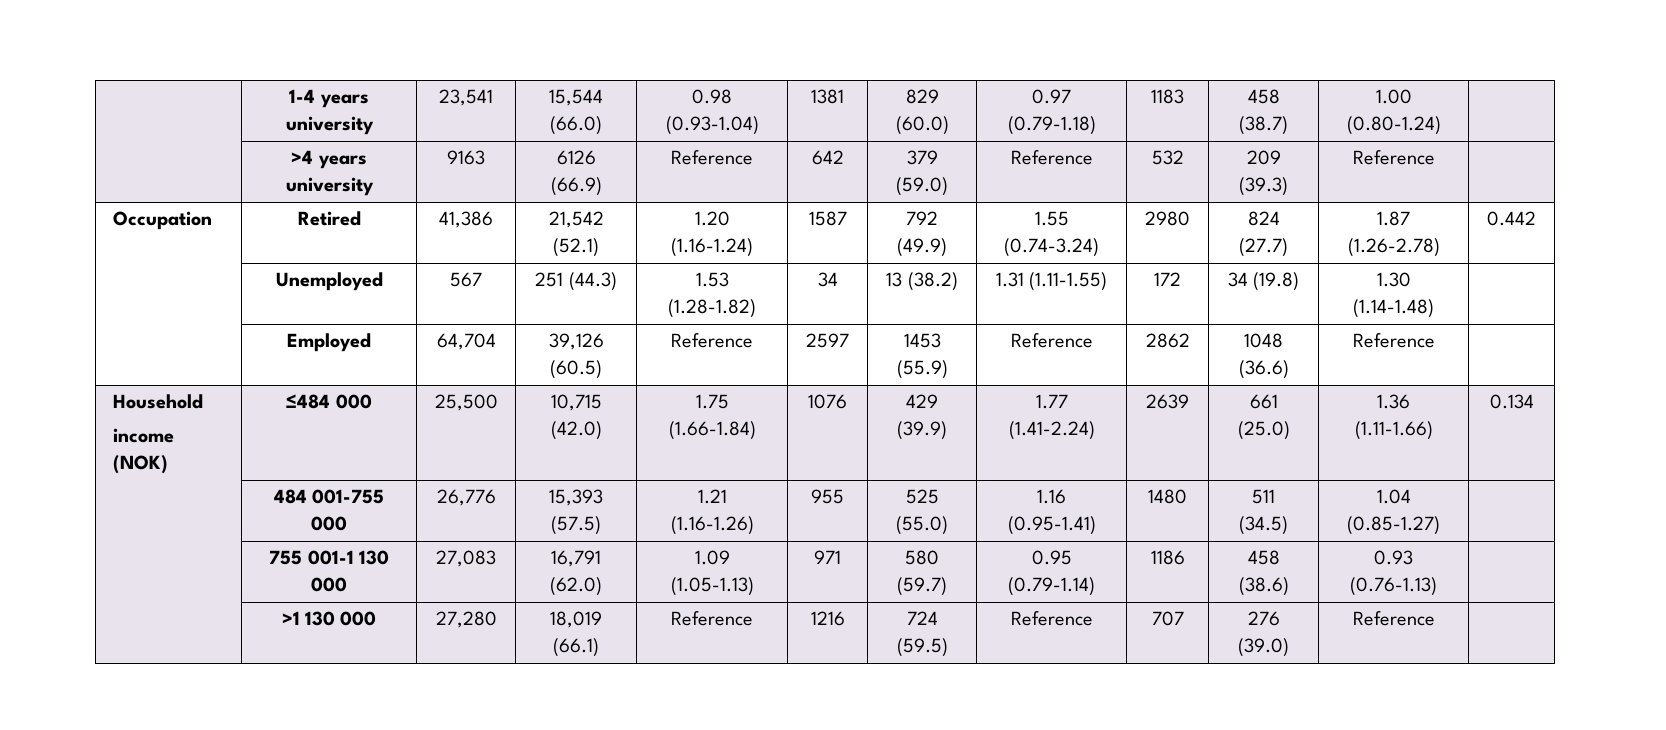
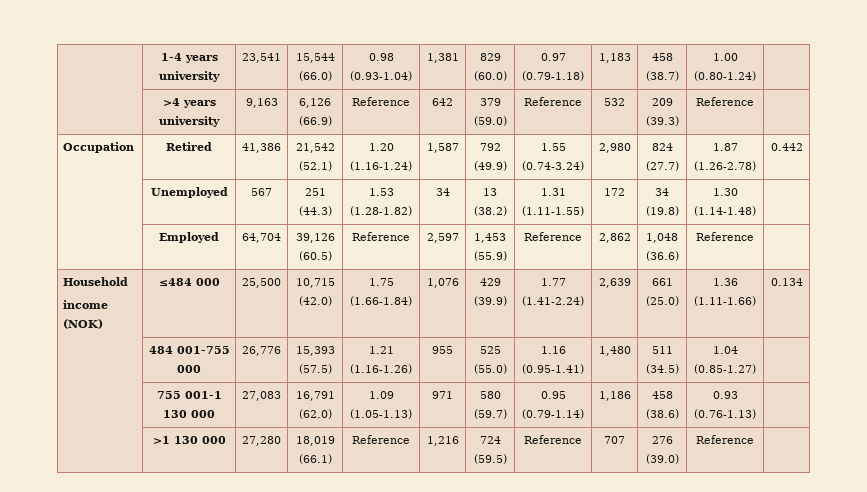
- | 1-4 years university | 23,541 | 15,544 (66.0) | 0.98 (0.93-1.04) | 1381 | 829 (60.0) | 0.97 (0.79-1.18) | 1183 | 458 (38.7) | 1.00 (0.80-1.24) |
+ | 1-4 years university | 23,541 | 15,544 (66.0) | 0.98 (0.93-1.04) | 1,381 | 829 (60.0) | 0.97 (0.79-1.18) | 1,183 | 458 (38.7) | 1.00 (0.80-1.24) |
- | >4 years university | 9163 | 6126 (66.9) | Reference | 642 | 379 (59.0) | Reference | 532 | 209 (39.3) | Reference |
+ | >4 years university | 9,163 | 6,126 (66.9) | Reference | 642 | 379 (59.0) | Reference | 532 | 209 (39.3) | Reference |
- Occupation | Retired | 41,386 | 21,542 (52.1) | 1.20 (1.16-1.24) | 1587 | 792 (49.9) | 1.55 (0.74-3.24) | 2980 | 824 (27.7) | 1.87 (1.26-2.78) | 0.442
+ Occupation | Retired | 41,386 | 21,542 (52.1) | 1.20 (1.16-1.24) | 1,587 | 792 (49.9) | 1.55 (0.74-3.24) | 2,980 | 824 (27.7) | 1.87 (1.26-2.78) | 0.442
- | Employed | 64,704 | 39,126 (60.5) | Reference | 2597 | 1453 (55.9) | Reference | 2862 | 1048 (36.6) | Reference |
+ | Employed | 64,704 | 39,126 (60.5) | Reference | 2,597 | 1,453 (55.9) | Reference | 2,862 | 1,048 (36.6) | Reference |
  Household
- income (NOK) | ≤484 000 | 25,500 | 10,715 (42.0) | 1.75 (1.66-1.84) | 1076 | 429 (39.9) | 1.77 (1.41-2.24) | 2639 | 661 (25.0) | 1.36 (1.11-1.66) | 0.134
+ income (NOK) | ≤484 000 | 25,500 | 10,715 (42.0) | 1.75 (1.66-1.84) | 1,076 | 429 (39.9) | 1.77 (1.41-2.24) | 2,639 | 661 (25.0) | 1.36 (1.11-1.66) | 0.134
- | 484 001-755 000 | 26,776 | 15,393 (57.5) | 1.21 (1.16-1.26) | 955 | 525 (55.0) | 1.16 (0.95-1.41) | 1480 | 511 (34.5) | 1.04 (0.85-1.27) |
+ | 484 001-755 000 | 26,776 | 15,393 (57.5) | 1.21 (1.16-1.26) | 955 | 525 (55.0) | 1.16 (0.95-1.41) | 1,480 | 511 (34.5) | 1.04 (0.85-1.27) |
- | 755 001-1 130 000 | 27,083 | 16,791 (62.0) | 1.09 (1.05-1.13) | 971 | 580 (59.7) | 0.95 (0.79-1.14) | 1186 | 458 (38.6) | 0.93 (0.76-1.13) |
+ | 755 001-1 130 000 | 27,083 | 16,791 (62.0) | 1.09 (1.05-1.13) | 971 | 580 (59.7) | 0.95 (0.79-1.14) | 1,186 | 458 (38.6) | 0.93 (0.76-1.13) |
- | >1 130 000 | 27,280 | 18,019 (66.1) | Reference | 1216 | 724 (59.5) | Reference | 707 | 276 (39.0) | Reference |
+ | >1 130 000 | 27,280 | 18,019 (66.1) | Reference | 1,216 | 724 (59.5) | Reference | 707 | 276 (39.0) | Reference |

